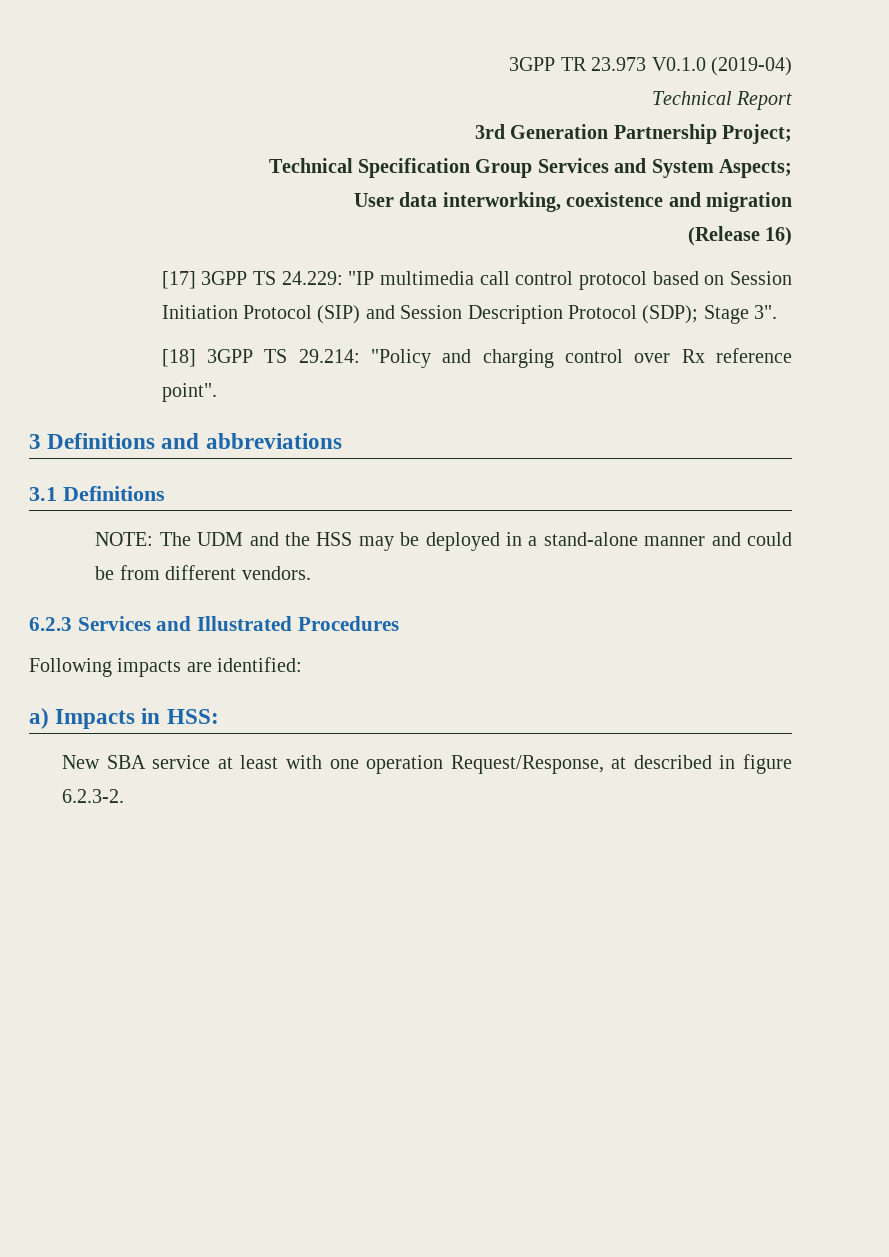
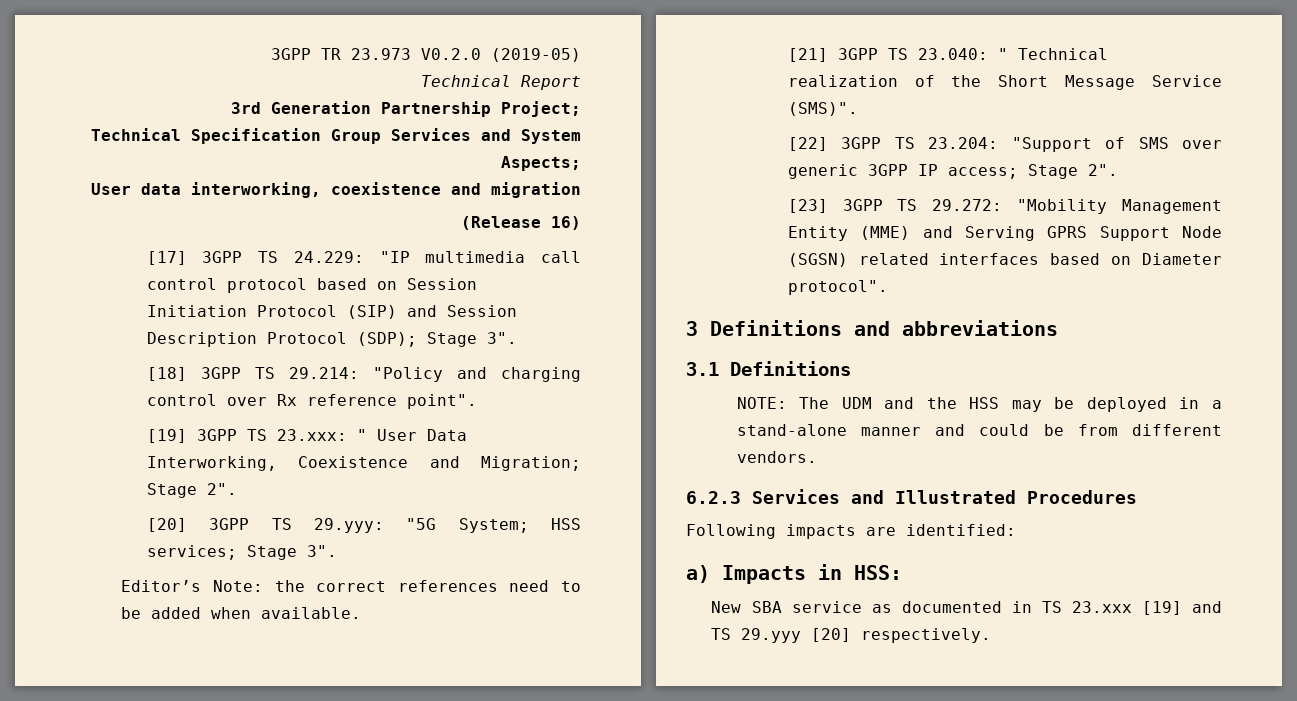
- 3GPP TR 23.973 V0.1.0 (2019-04)
+ 3GPP TR 23.973 V0.2.0 (2019-05)
+ [19] 3GPP TS 23.xxx: " User Data Interworking, Coexistence and Migration; Stage 2".
+ [20] 3GPP TS 29.yyy: "5G System; HSS services; Stage 3".
+ Editor’s Note: the correct references need to be added when available.
+ [21] 3GPP TS 23.040: " Technical realization of the Short Message Service (SMS)".
+ [22] 3GPP TS 23.204: "Support of SMS over generic 3GPP IP access; Stage 2".
+ [23] 3GPP TS 29.272: "Mobility Management Entity (MME) and Serving GPRS Support Node (SGSN) related interfaces based on Diameter protocol".
- New SBA service at least with one operation Request/Response, at described in figure 6.2.3-2.
+ New SBA service as documented in TS 23.xxx [19] and TS 29.yyy [20] respectively.

